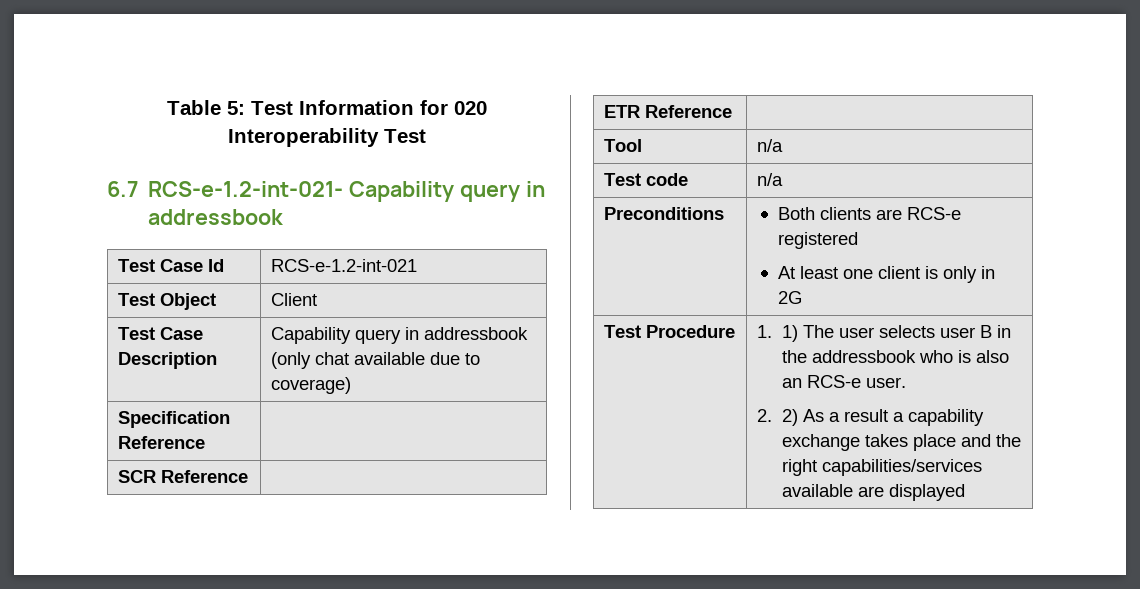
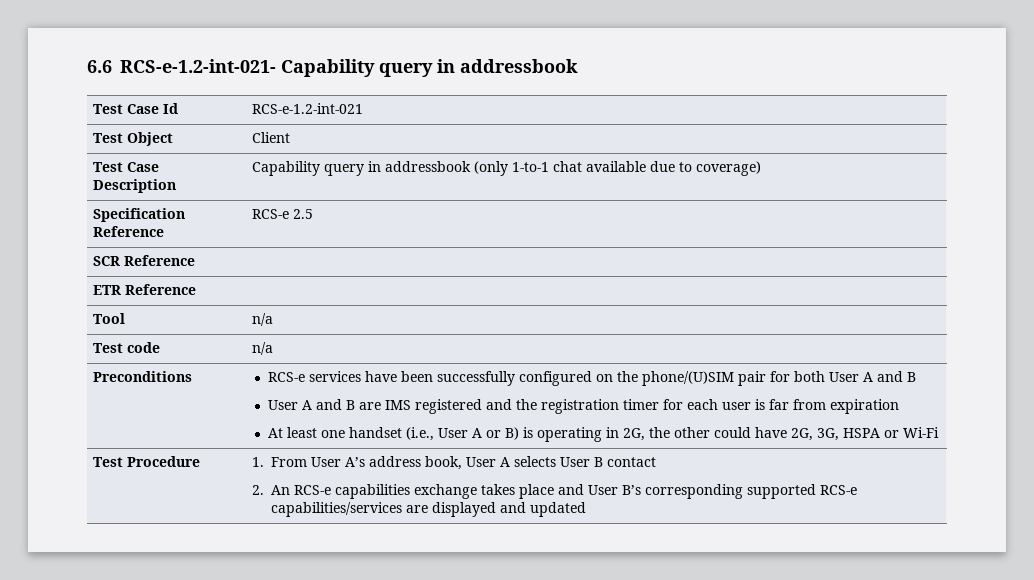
- Table 5: Test Information for 020 Interoperability Test
- 6.7 RCS-e-1.2-int-021- Capability query in addressbook
+ 6.6 RCS-e-1.2-int-021- Capability query in addressbook
- Test Case Description | Capability query in addressbook (only chat available due to coverage)
+ Test Case Description | Capability query in addressbook (only 1-to-1 chat available due to coverage)
- Specification Reference |
+ Specification Reference | RCS-e 2.5
- Both clients are RCS-e registered
- At least one client is only in 2G
- Test Procedure | 1. 1) The user selects user B in the addressbook who is also an RCS-e user.
- 2. 2) As a result a capability exchange takes place and the right capabilities/services available are displayed
+ RCS-e services have been successfully configured on the phone/(U)SIM pair for both User A and B
+ User A and B are IMS registered and the registration timer for each user is far from expiration
+ At least one handset (i.e., User A or B) is operating in 2G, the other could have 2G, 3G, HSPA or Wi-Fi
+ Test Procedure | 1. From User A’s address book, User A selects User B contact
+ 2. An RCS-e capabilities exchange takes place and User B’s corresponding supported RCS-e capabilities/services are displayed and updated

